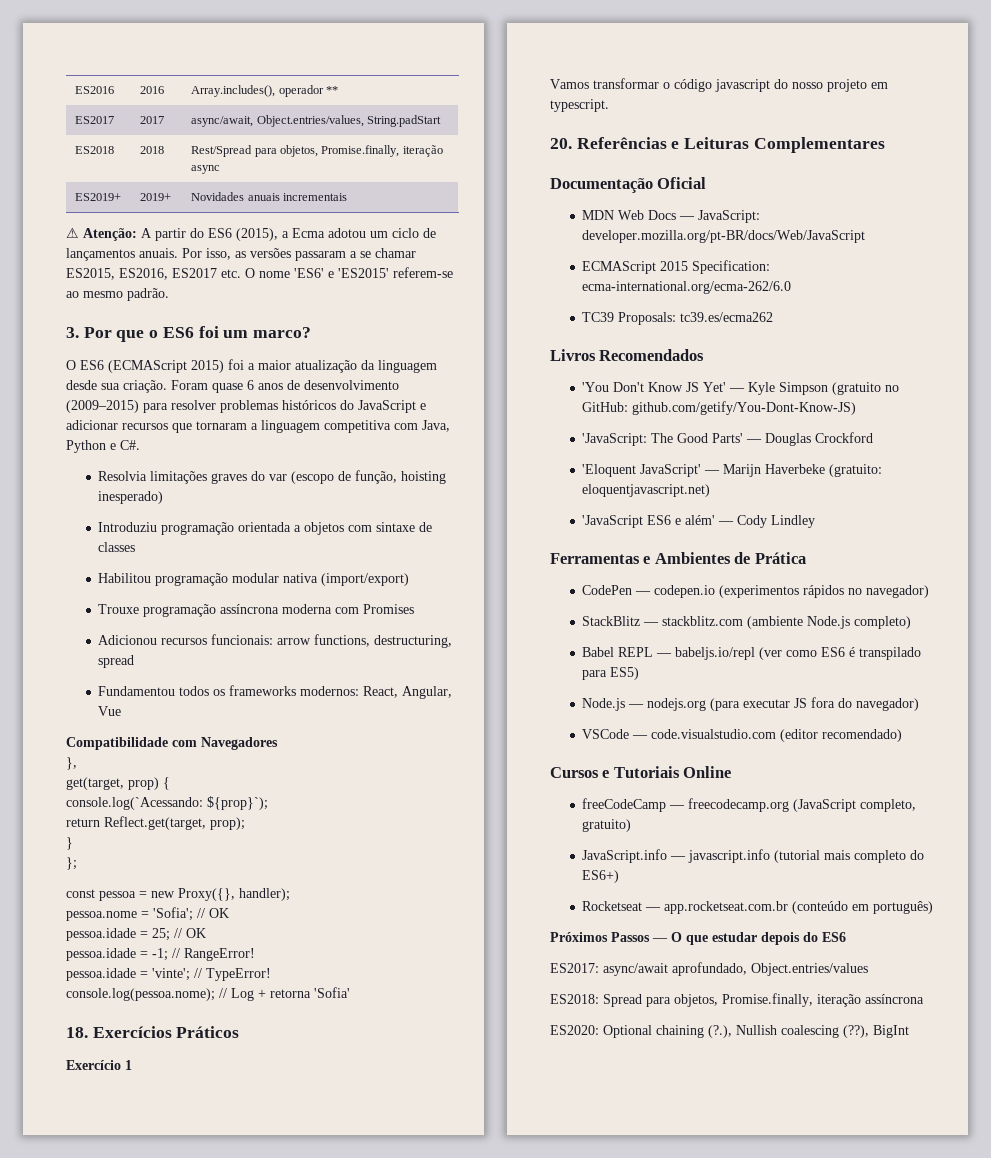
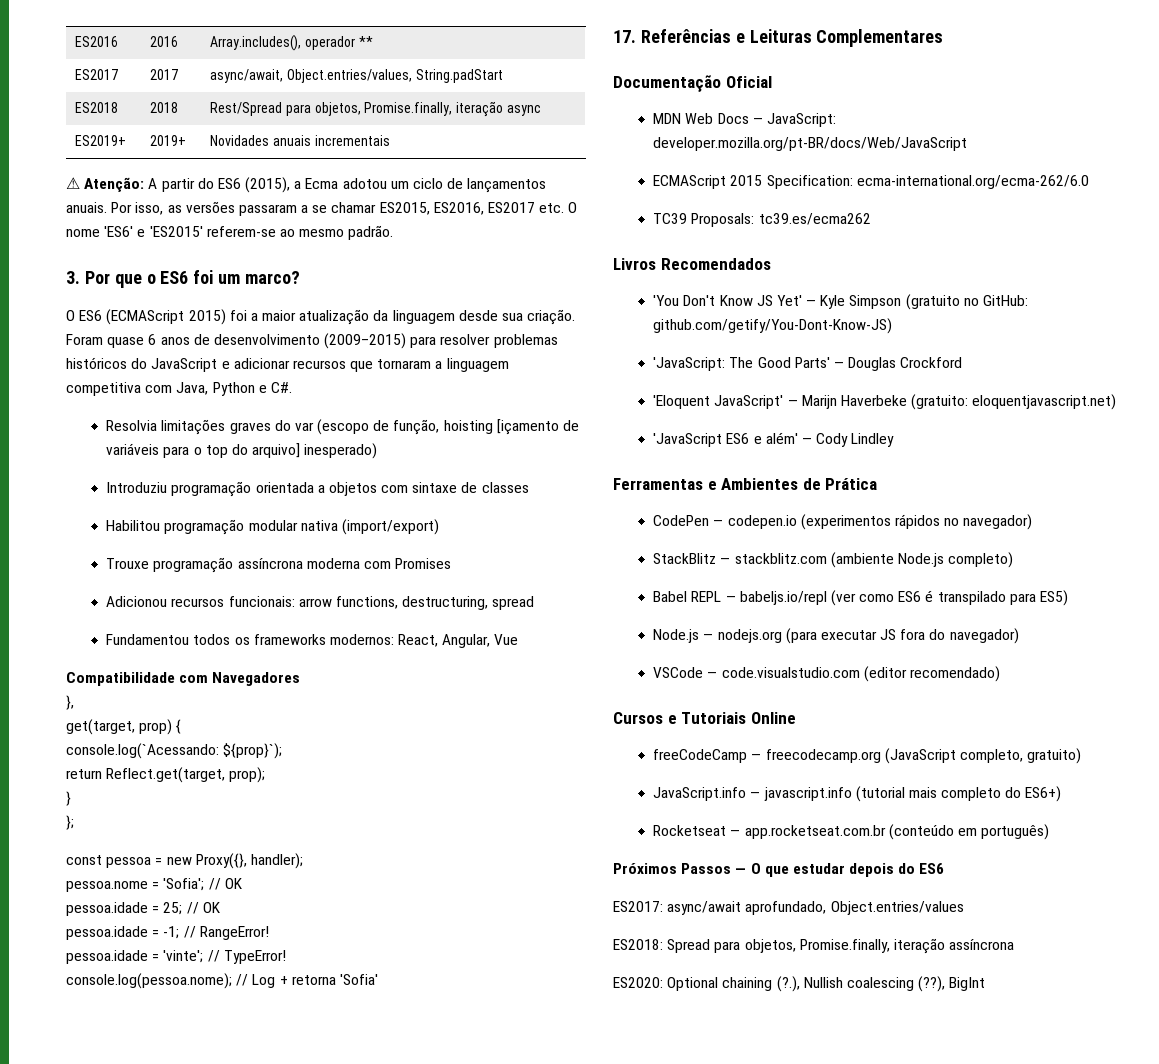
- Resolvia limitações graves do var (escopo de função, hoisting inesperado)
+ Resolvia limitações graves do var (escopo de função, hoisting [içamento de variáveis para o top do arquivo] inesperado)
- 18. Exercícios Práticos
- Exercício 1
- Vamos transformar o código javascript do nosso projeto em typescript.
- 20. Referências e Leituras Complementares
+ 17. Referências e Leituras Complementares

